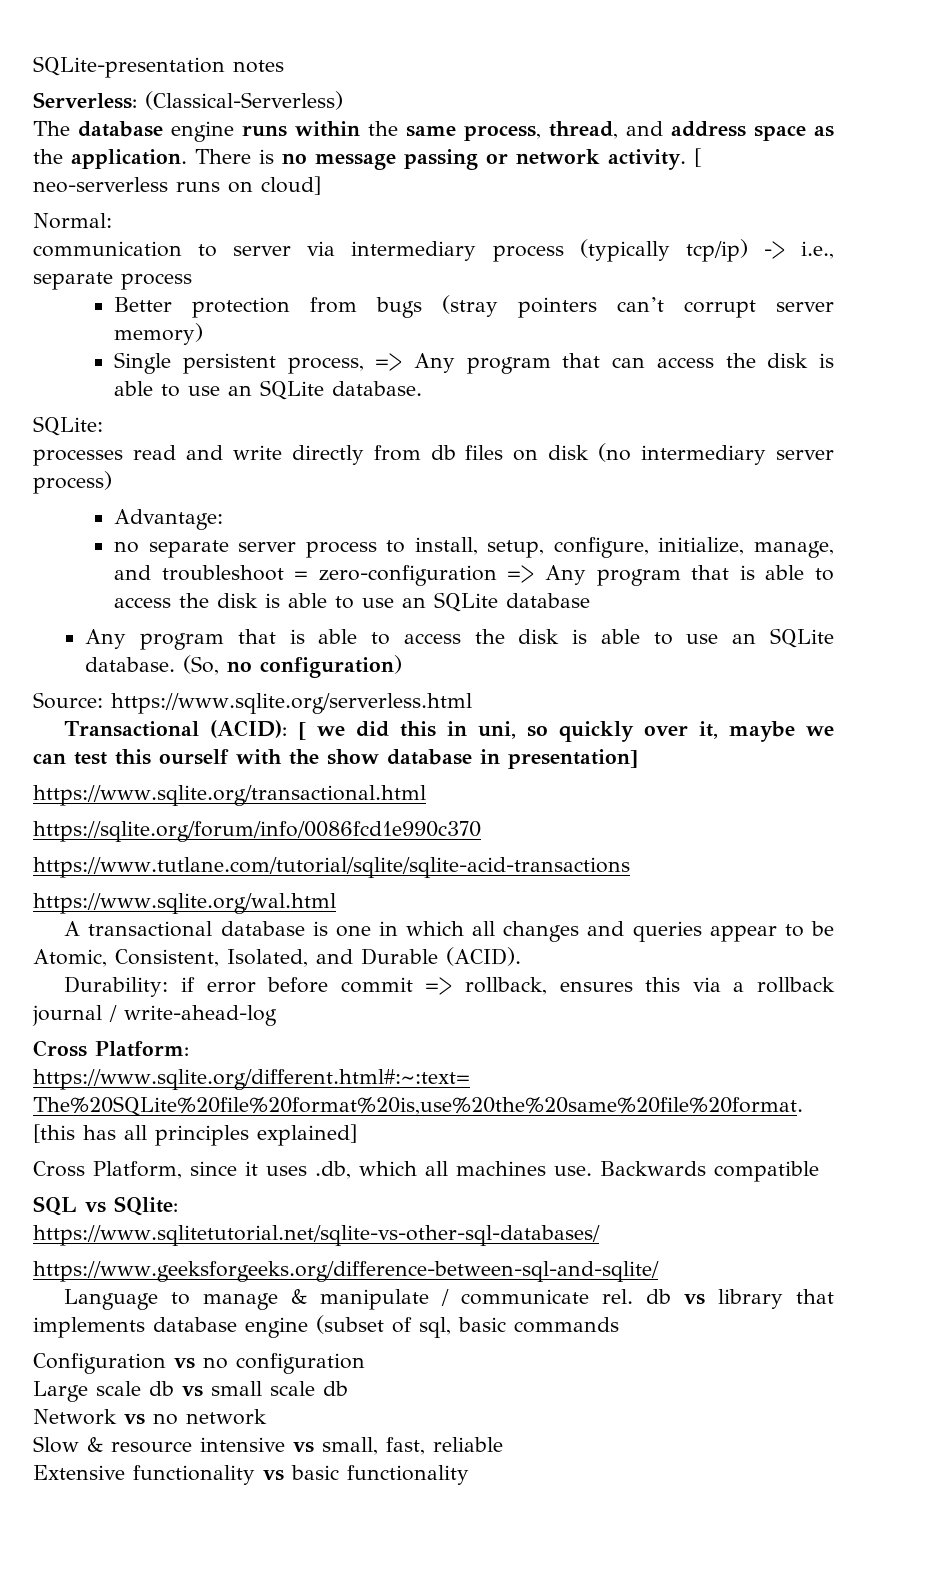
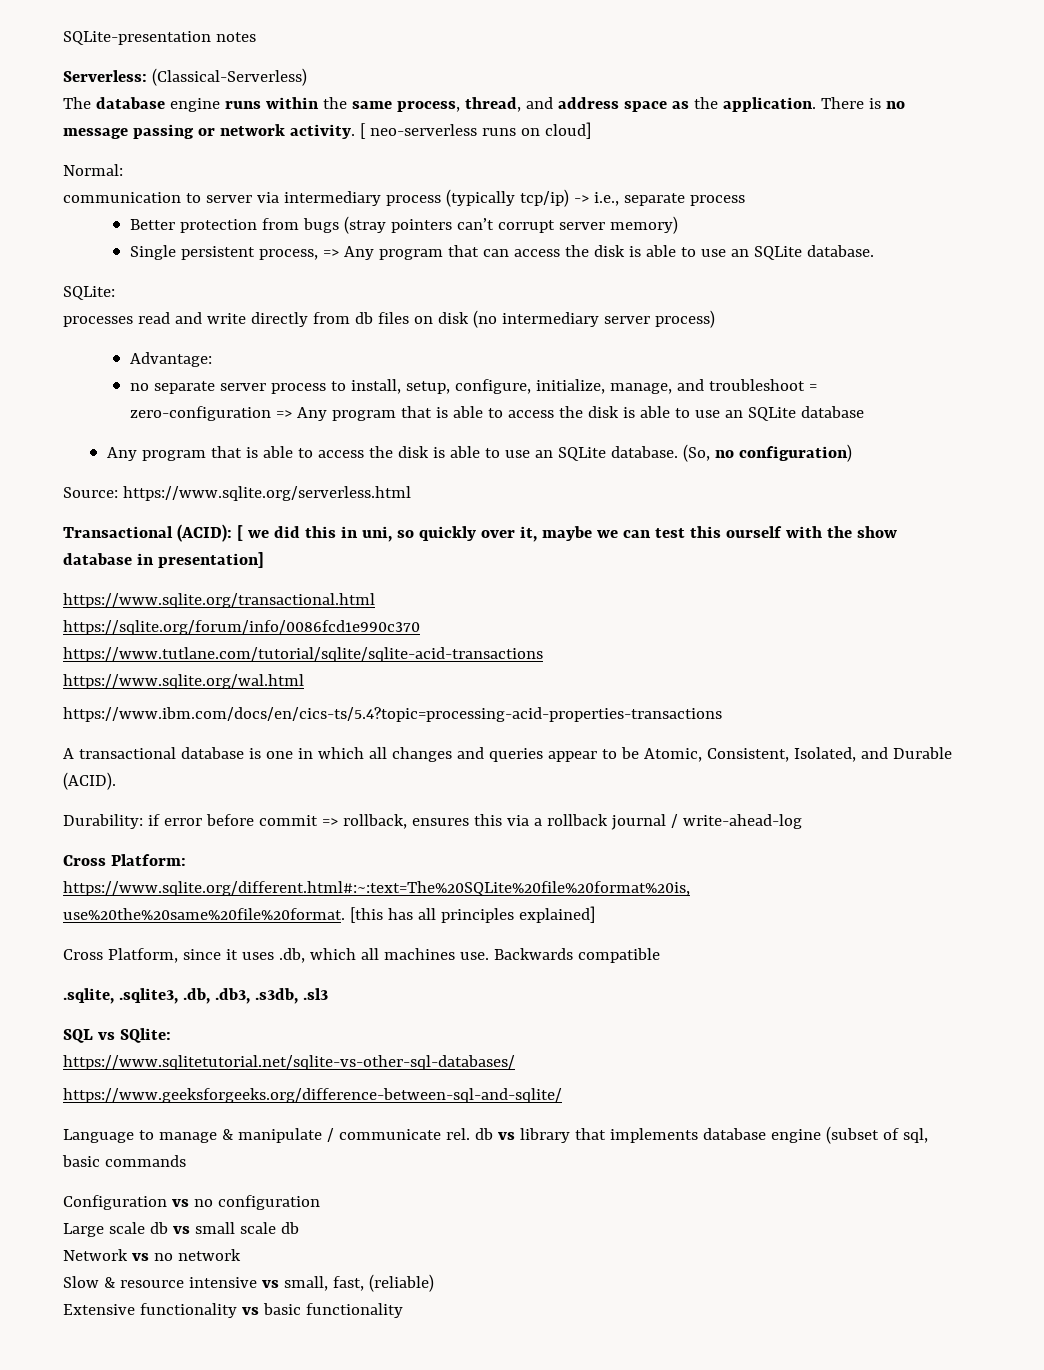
+ https://www.ibm.com/docs/en/cics-ts/5.4?topic=processing-acid-properties-transactions
+ .sqlite, .sqlite3, .db, .db3, .s3db, .sl3
- Slow & resource intensive vs small, fast, reliable
+ Slow & resource intensive vs small, fast, (reliable)

